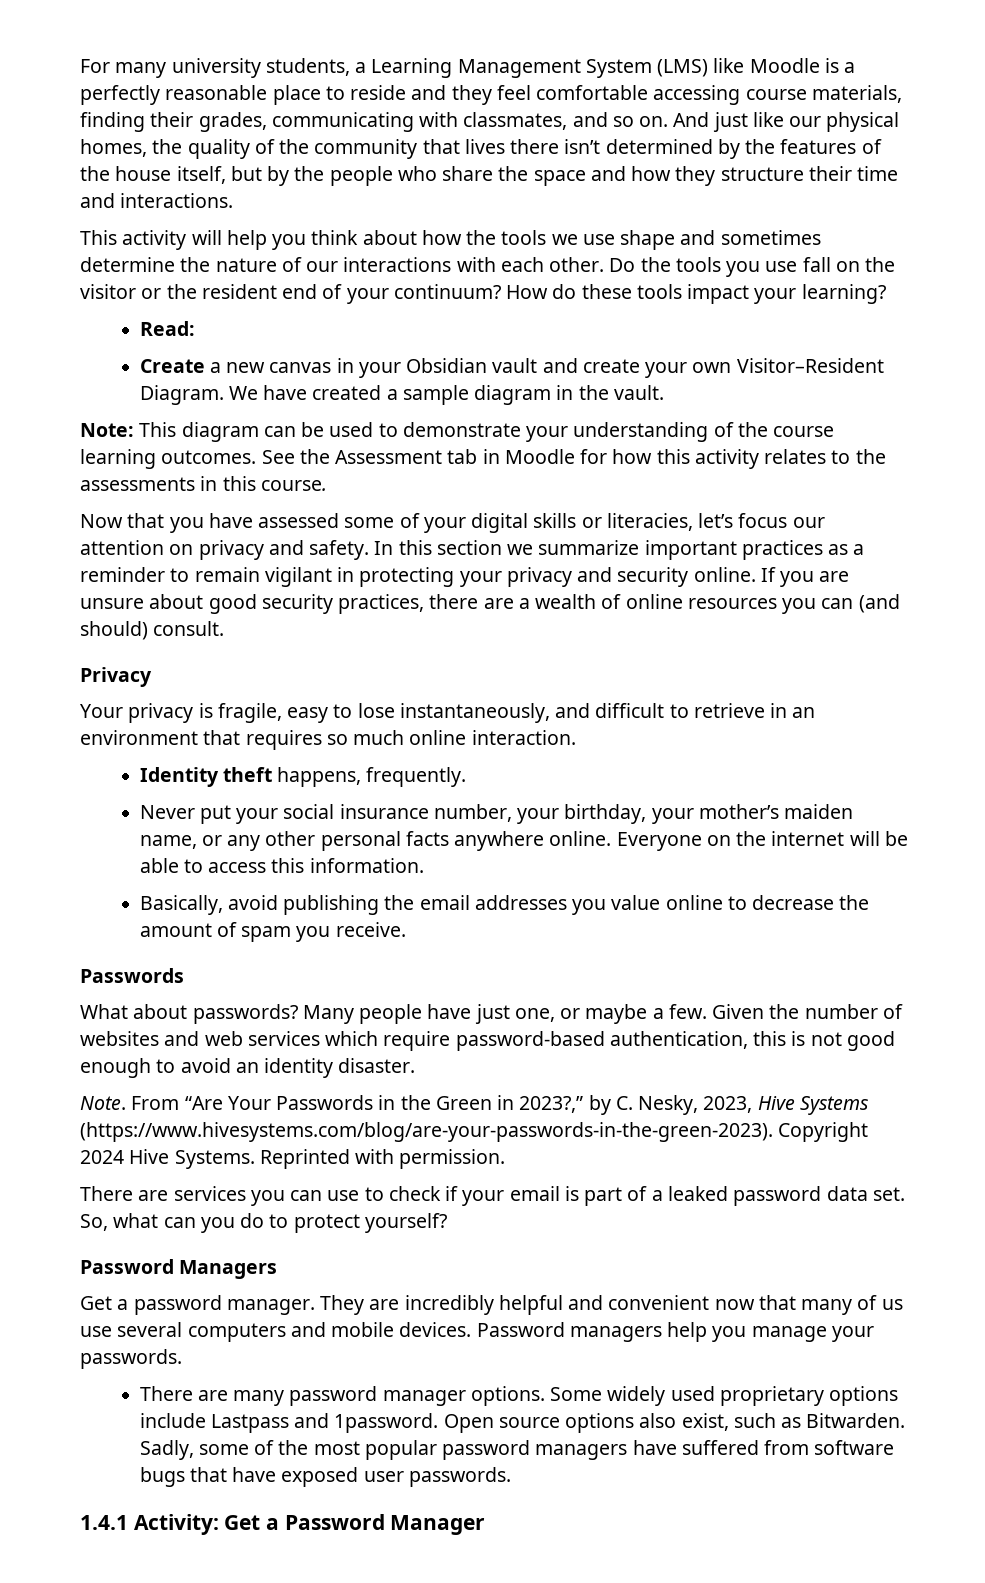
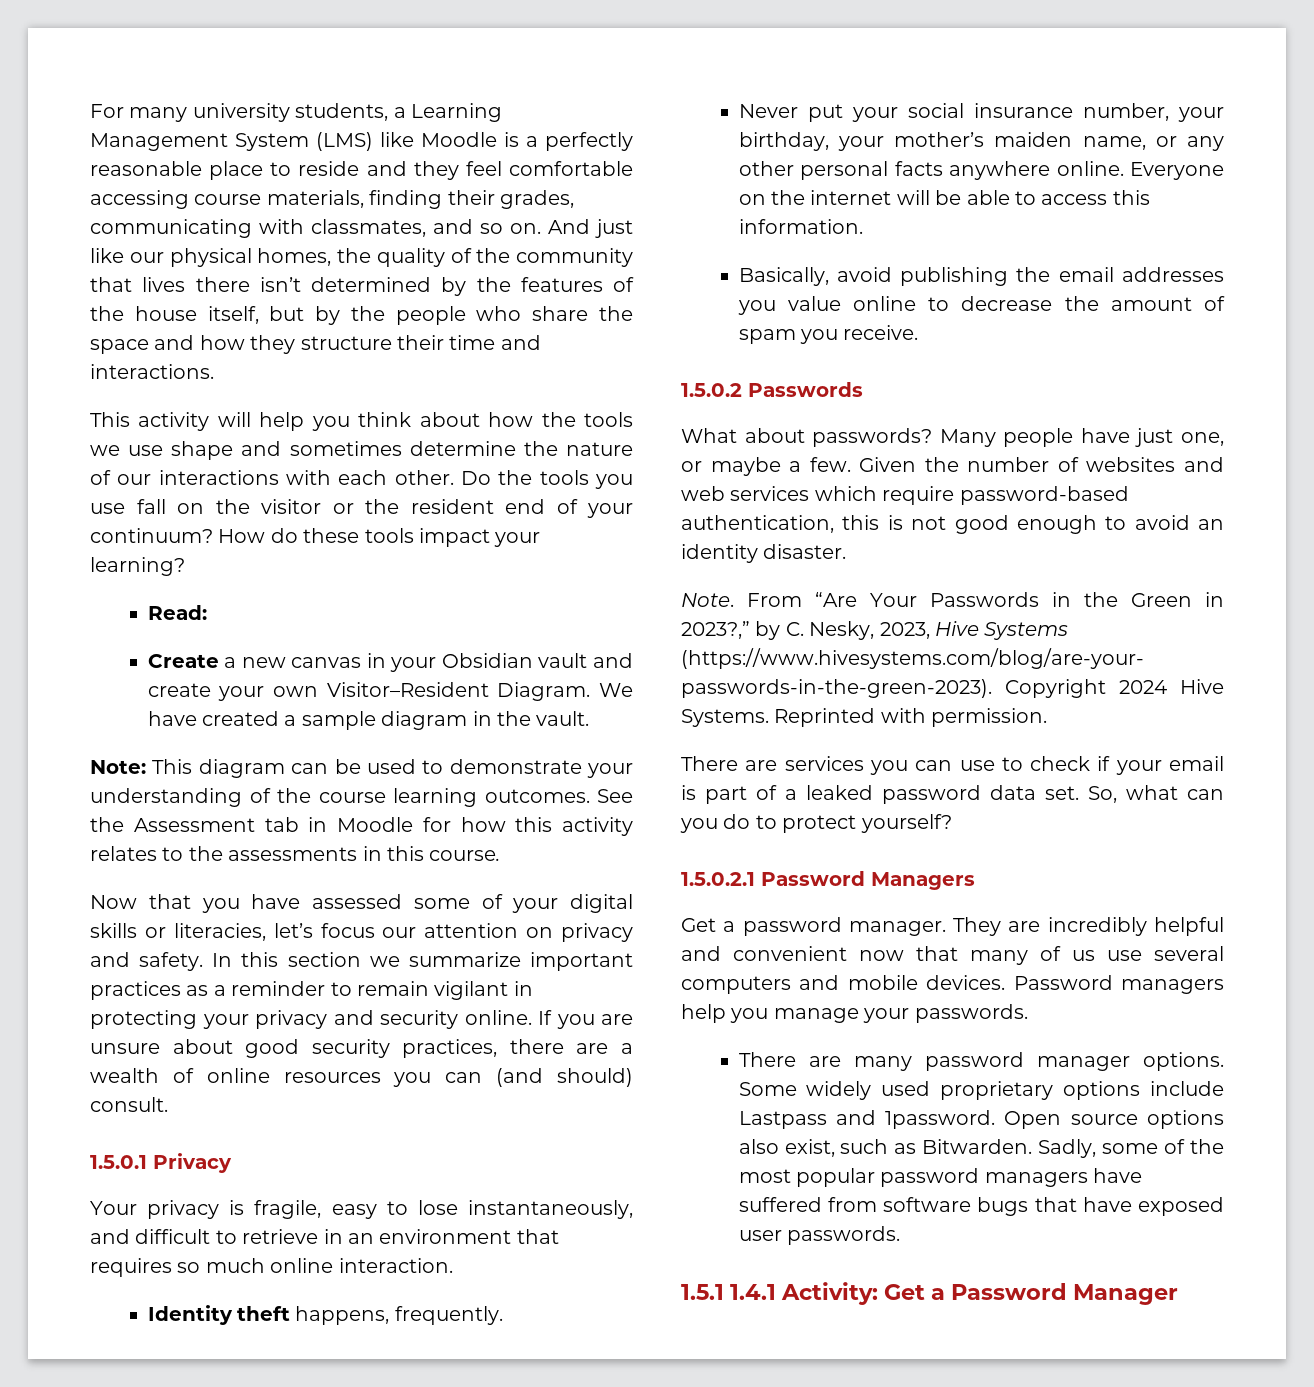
- Privacy
+ 1.5.0.1 Privacy
  Basically, avoid publishing the email addresses you value online to decrease the amount of spam you receive.
- Passwords
+ 1.5.0.2 Passwords
- Password Managers
+ 1.5.0.2.1 Password Managers
- 1.4.1 Activity: Get a Password Manager
+ 1.5.1 1.4.1 Activity: Get a Password Manager

